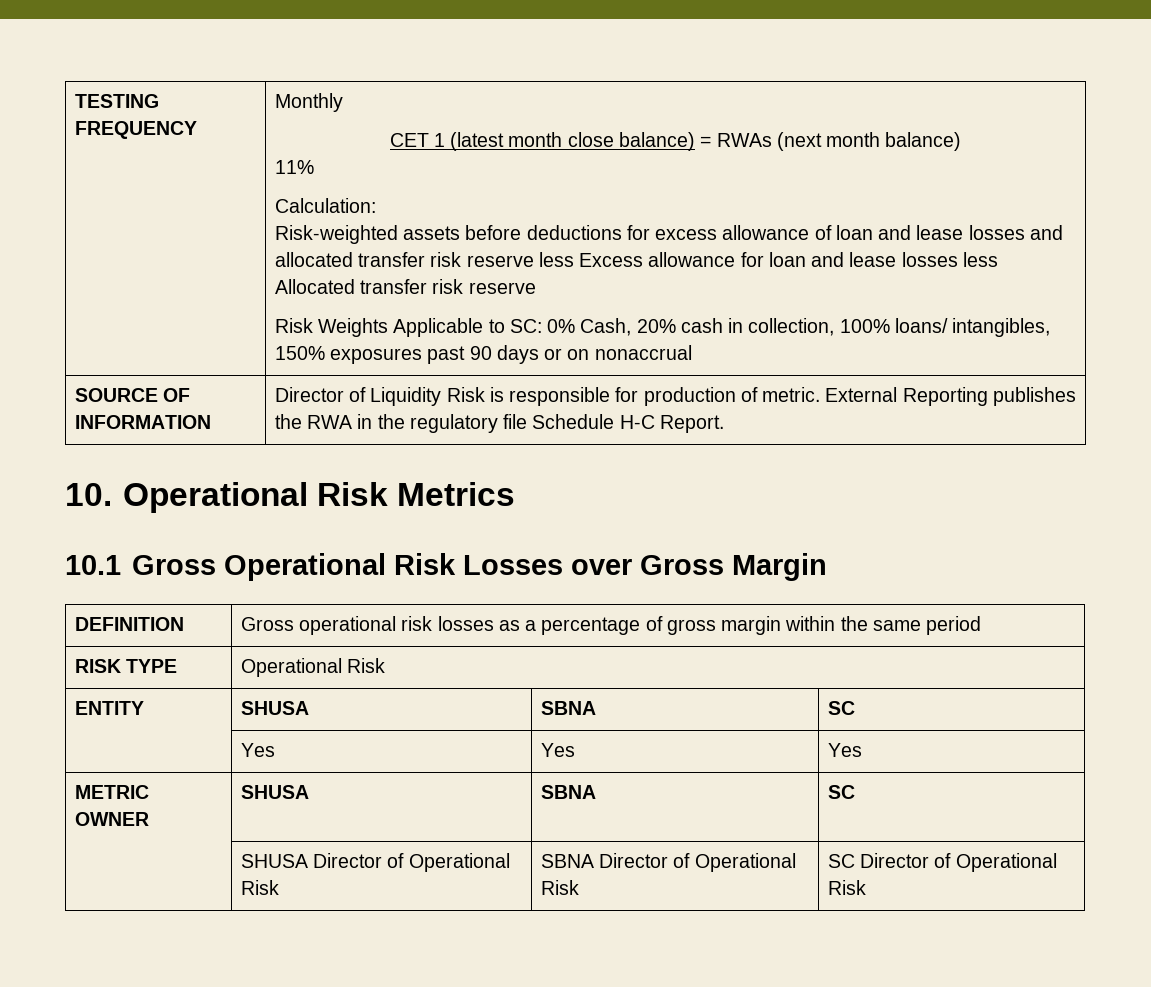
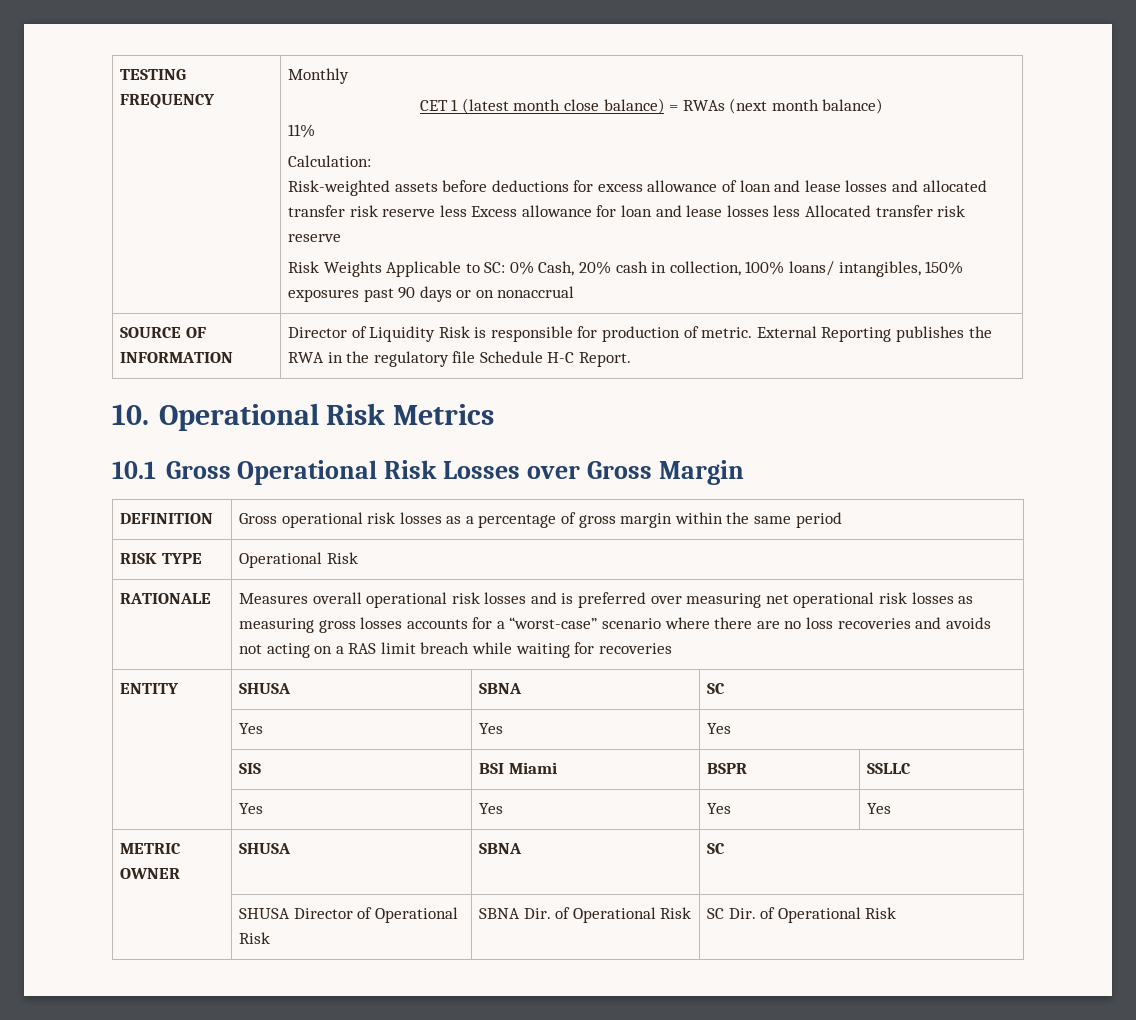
+ RATIONALE | Measures overall operational risk losses and is preferred over measuring net operational risk losses as measuring gross losses accounts for a “worst-case” scenario where there are no loss recoveries and avoids not acting on a RAS limit breach while waiting for recoveries
+ | SIS | BSI Miami | BSPR | SSLLC
+ | Yes | Yes | Yes | Yes
- | SHUSA Director of Operational Risk | SBNA Director of Operational Risk | SC Director of Operational Risk
+ | SHUSA Director of Operational Risk | SBNA Dir. of Operational Risk | SC Dir. of Operational Risk

